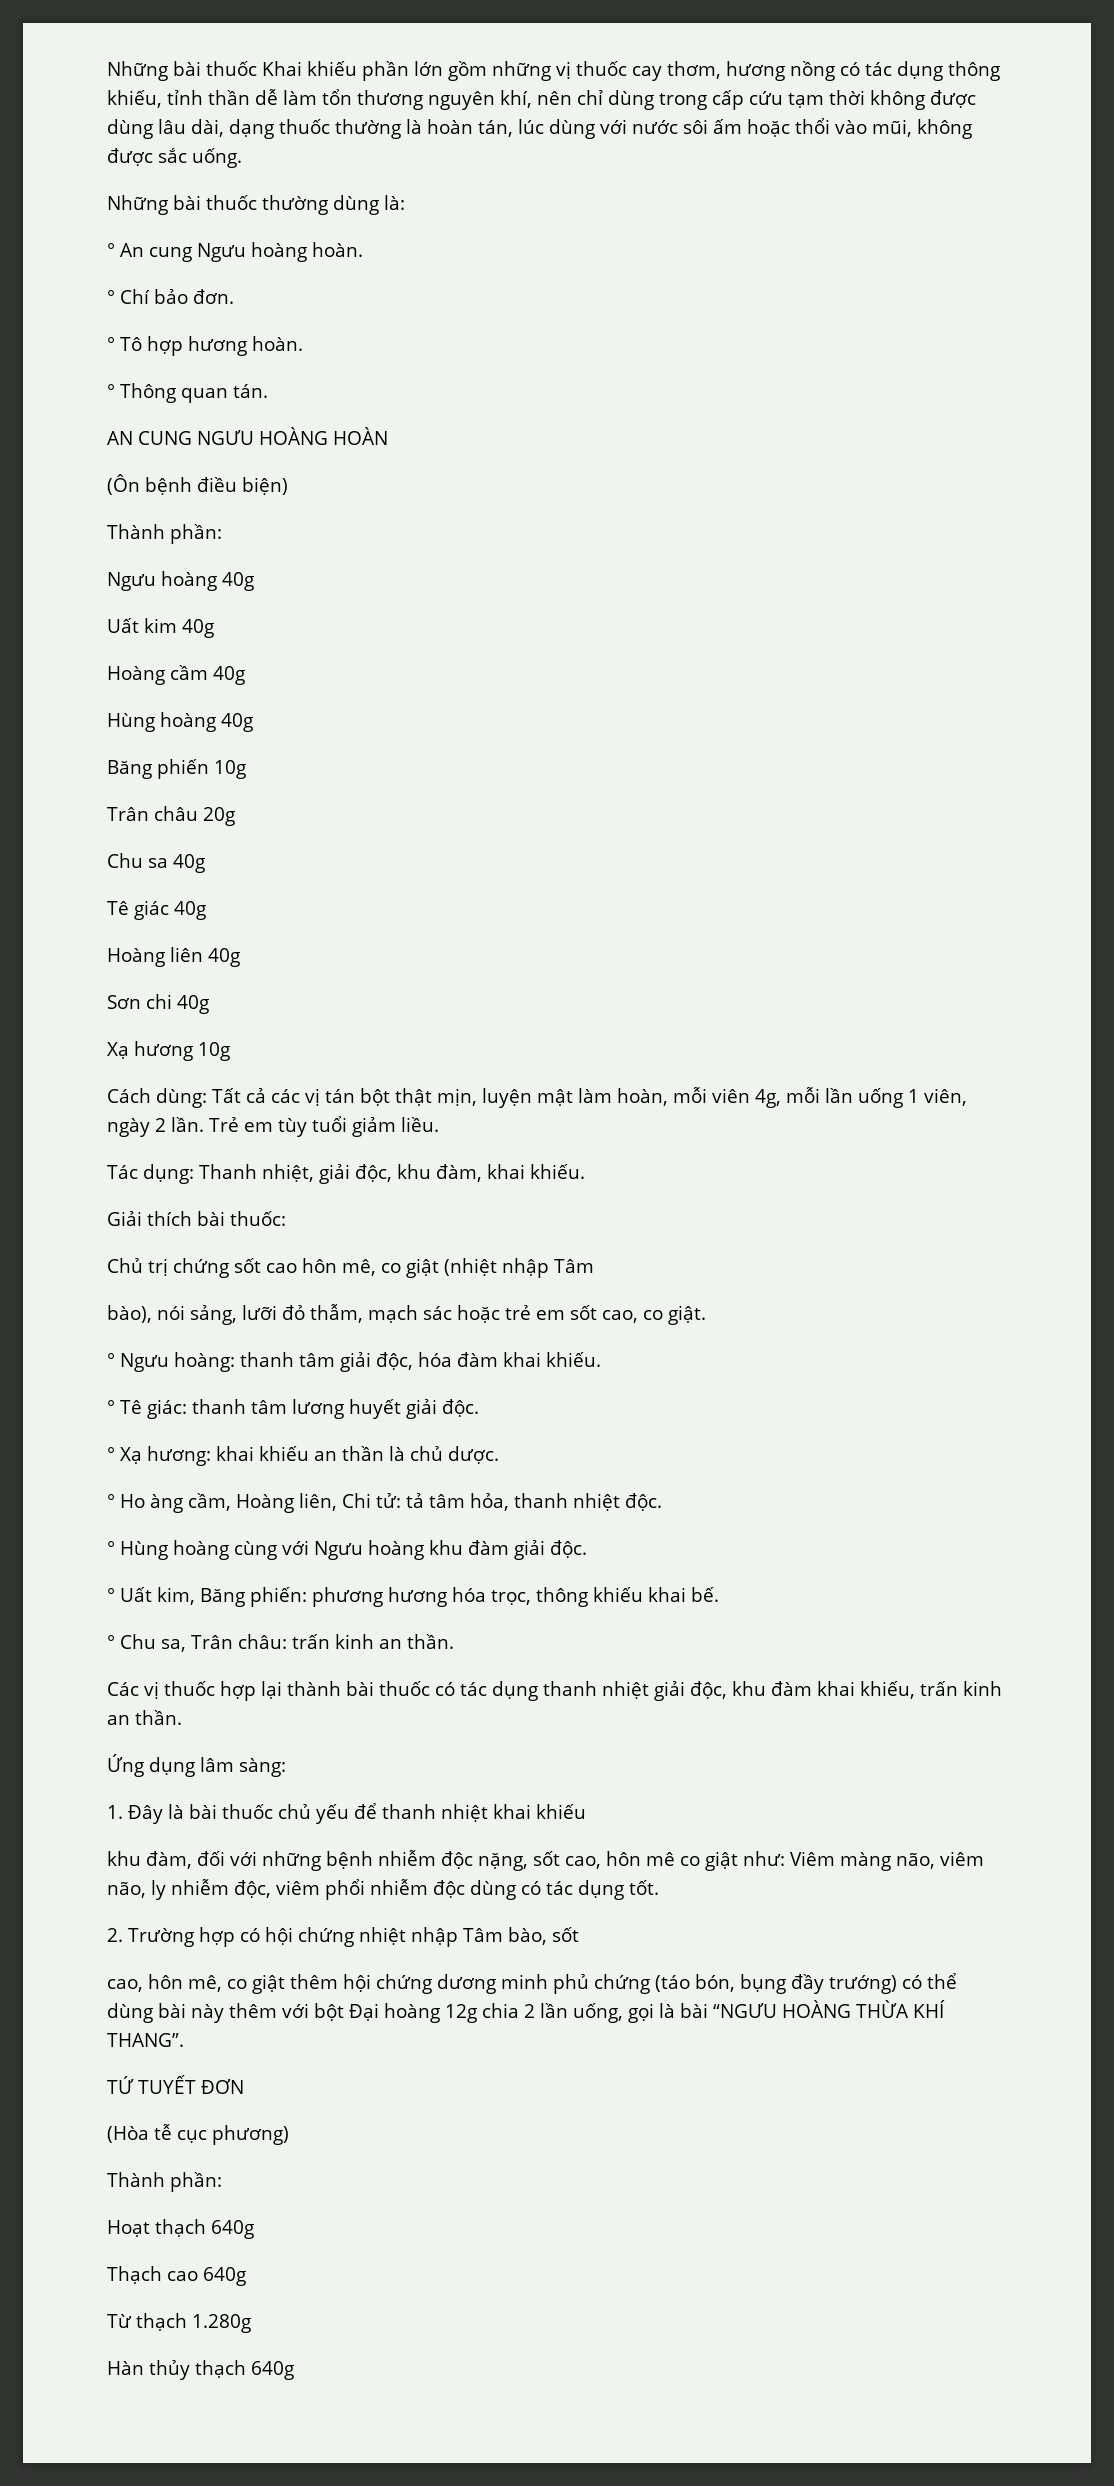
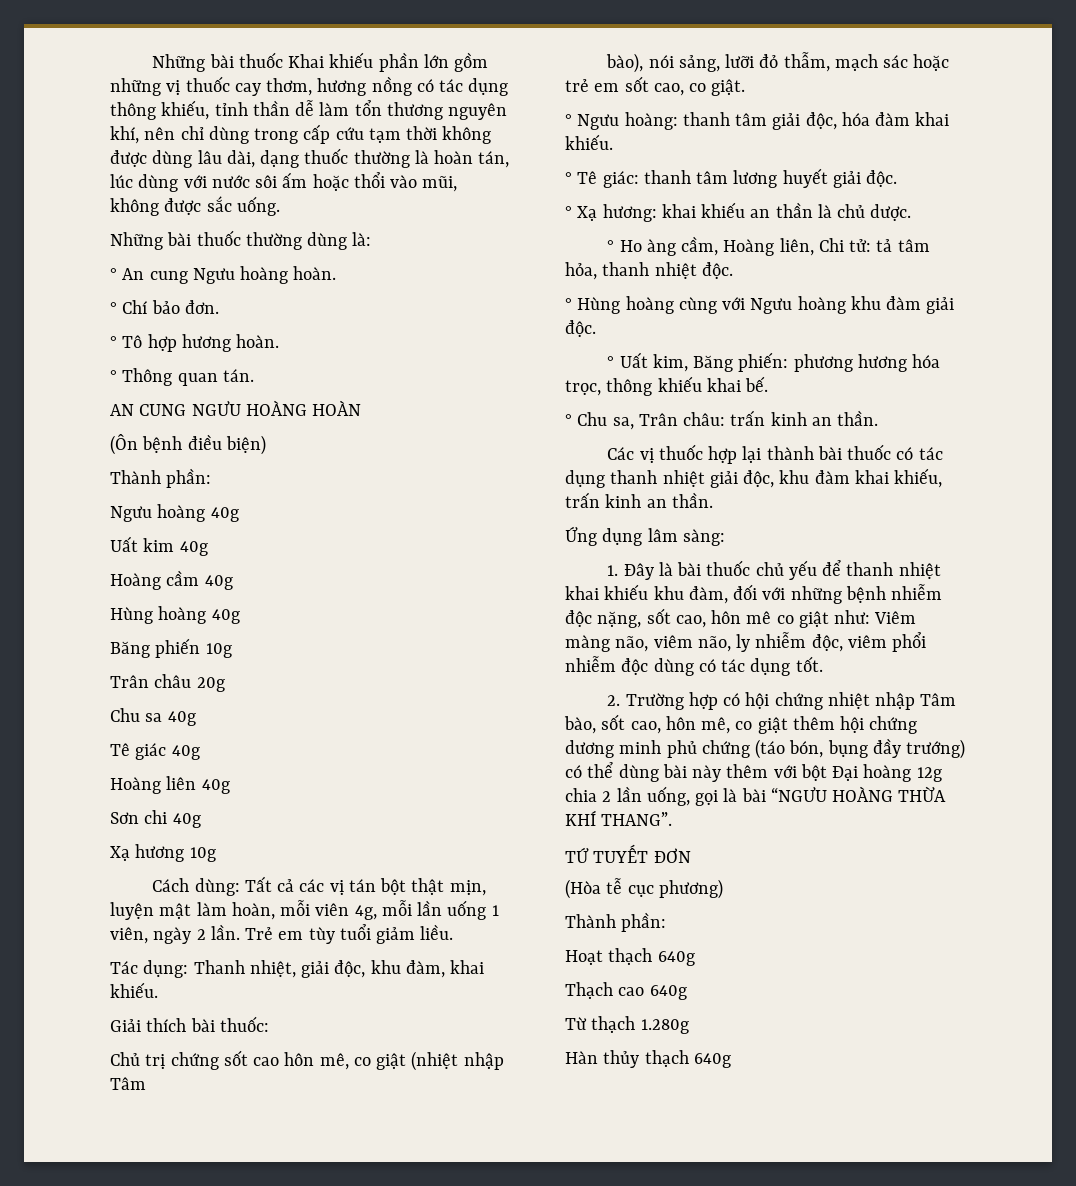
- 1. Đây là bài thuốc chủ yếu để thanh nhiệt khai khiếu
- khu đàm, đối với những bệnh nhiễm độc nặng, sốt cao, hôn mê co giật như: Viêm màng não, viêm não, ly nhiễm độc, viêm phổi nhiễm độc dùng có tác dụng tốt.
+ 1. Đây là bài thuốc chủ yếu để thanh nhiệt khai khiếu khu đàm, đối với những bệnh nhiễm độc nặng, sốt cao, hôn mê co giật như: Viêm màng não, viêm não, ly nhiễm độc, viêm phổi nhiễm độc dùng có tác dụng tốt.
- 2. Trường hợp có hội chứng nhiệt nhập Tâm bào, sốt
- cao, hôn mê, co giật thêm hội chứng dương minh phủ chứng (táo bón, bụng đầy trướng) có thể dùng bài này thêm với bột Đại hoàng 12g chia 2 lần uống, gọi là bài “NGƯU HOÀNG THỪA KHÍ THANG”.
+ 2. Trường hợp có hội chứng nhiệt nhập Tâm bào, sốt cao, hôn mê, co giật thêm hội chứng dương minh phủ chứng (táo bón, bụng đầy trướng) có thể dùng bài này thêm với bột Đại hoàng 12g chia 2 lần uống, gọi là bài “NGƯU HOÀNG THỪA KHÍ THANG”.

